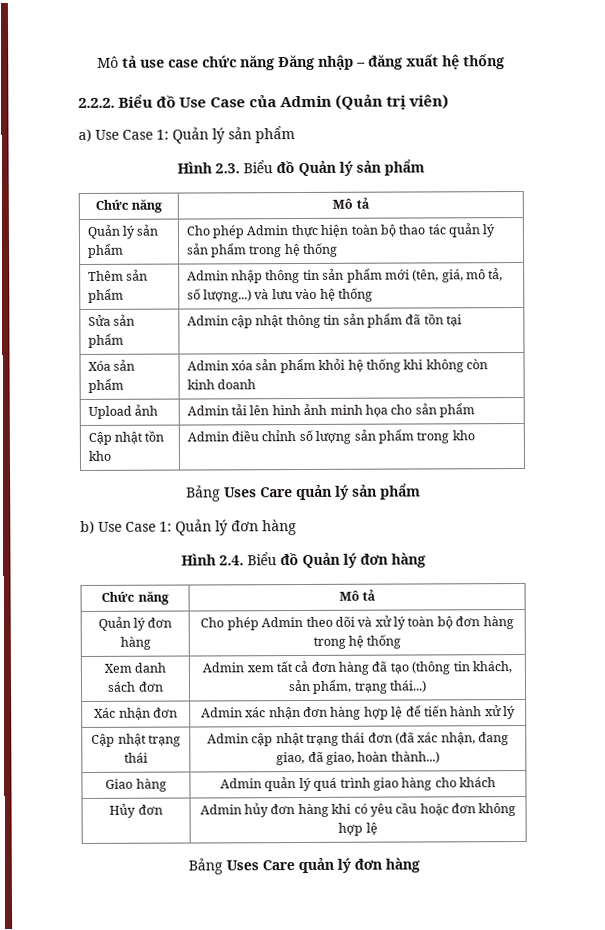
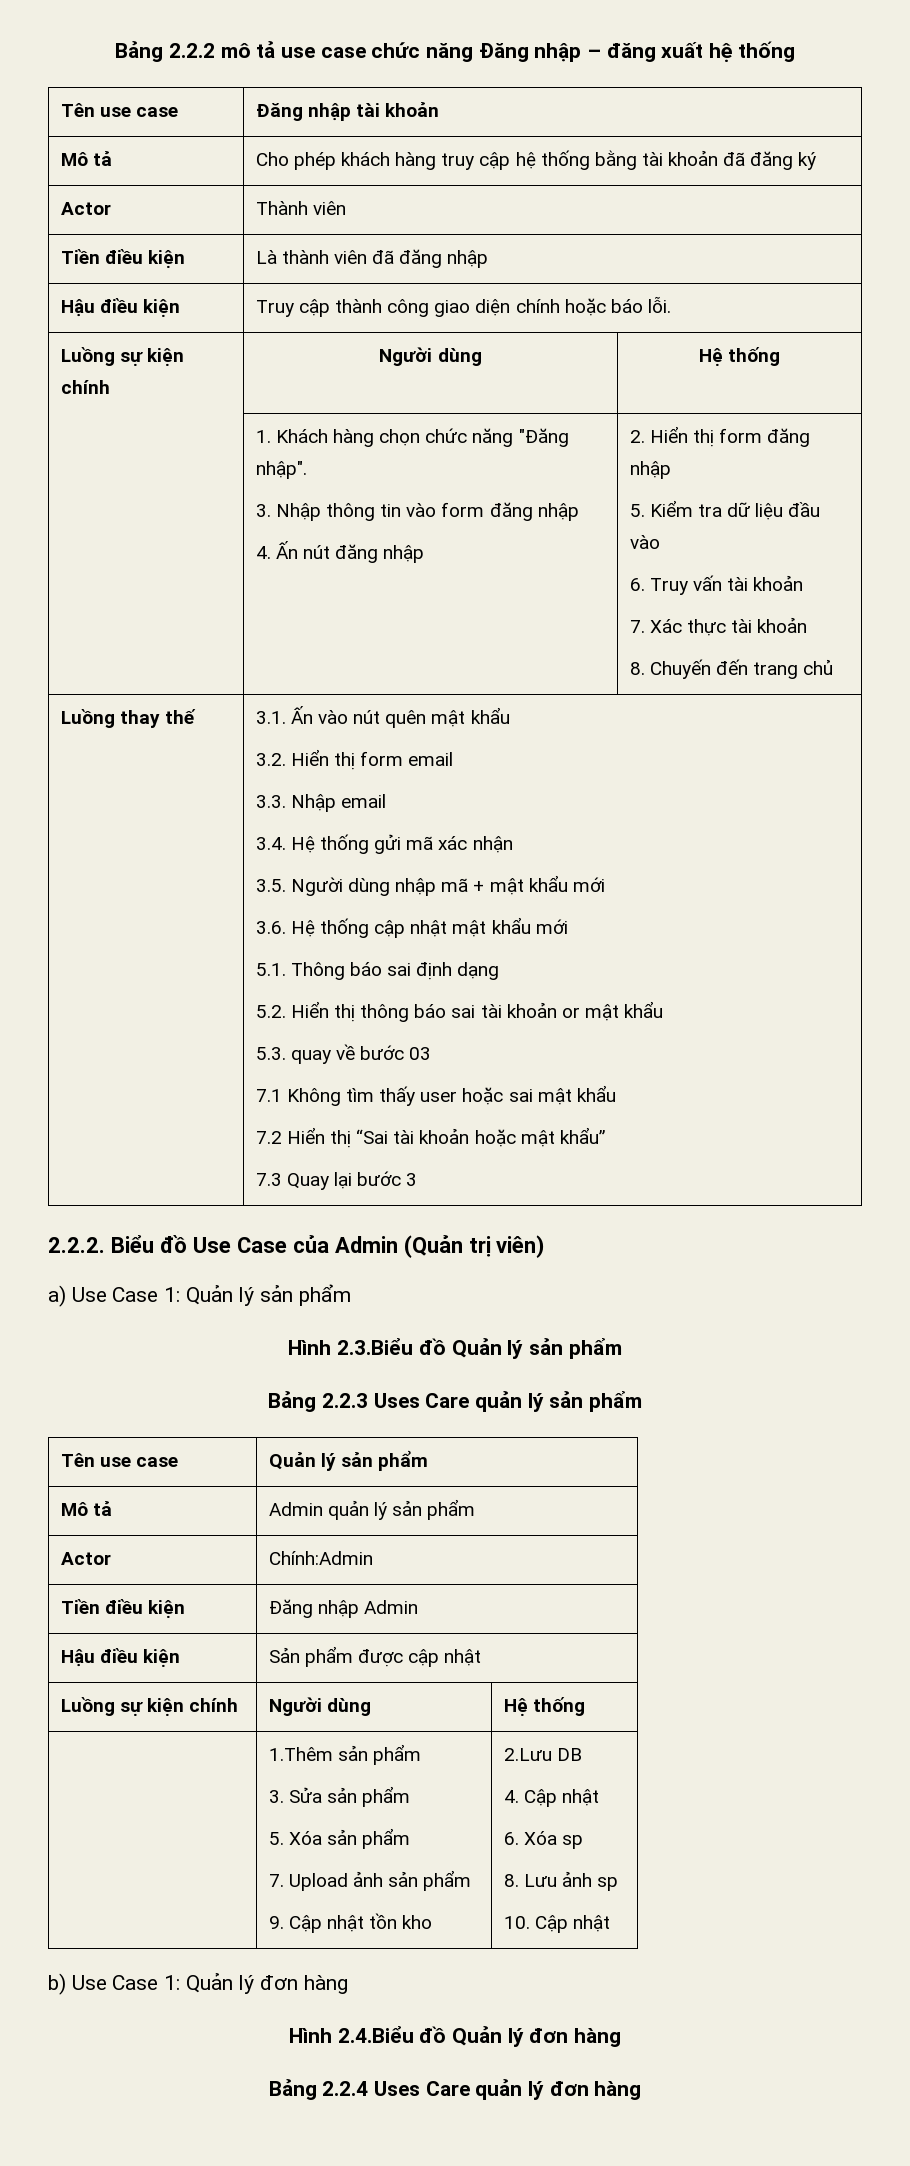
- Mô tả use case chức năng Đăng nhập – đăng xuất hệ thống
+ Bảng 2.2.2 mô tả use case chức năng Đăng nhập – đăng xuất hệ thống
+ Tên use case | Đăng nhập tài khoản
+ Mô tả | Cho phép khách hàng truy cập hệ thống bằng tài khoản đã đăng ký
+ Actor | Thành viên
+ Tiền điều kiện | Là thành viên đã đăng nhập
+ Hậu điều kiện | Truy cập thành công giao diện chính hoặc báo lỗi.
+ Luồng sự kiện chính | Người dùng | Hệ thống
+ | 1. Khách hàng chọn chức năng "Đăng nhập".
+ 3. Nhập thông tin vào form đăng nhập
+ 4. Ấn nút đăng nhập | 2. Hiển thị form đăng nhập
+ 5. Kiểm tra dữ liệu đầu vào
+ 6. Truy vấn tài khoản
+ 7. Xác thực tài khoản
+ 8. Chuyến đến trang chủ
+ Luồng thay thế | 3.1. Ấn vào nút quên mật khẩu
+ 3.2. Hiển thị form email
+ 3.3. Nhập email
+ 3.4. Hệ thống gửi mã xác nhận
+ 3.5. Người dùng nhập mã + mật khẩu mới
+ 3.6. Hệ thống cập nhật mật khẩu mới
+ 5.1. Thông báo sai định dạng
+ 5.2. Hiển thị thông báo sai tài khoản or mật khẩu
+ 5.3. quay về bước 03
+ 7.1 Không tìm thấy user hoặc sai mật khẩu
+ 7.2 Hiển thị “Sai tài khoản hoặc mật khẩu”
+ 7.3 Quay lại bước 3
- Hình 2.3. Biểu đồ Quản lý sản phẩm
- Chức năng | Mô tả
- Quản lý sản phẩm | Cho phép Admin thực hiện toàn bộ thao tác quản lý sản phẩm trong hệ thống
- Thêm sản phẩm | Admin nhập thông tin sản phẩm mới (tên, giá, mô tả, số lượng...) và lưu vào hệ thống
- Sửa sản phẩm | Admin cập nhật thông tin sản phẩm đã tồn tại
- Xóa sản phẩm | Admin xóa sản phẩm khỏi hệ thống khi không còn kinh doanh
- Upload ảnh | Admin tải lên hình ảnh minh họa cho sản phẩm
- Cập nhật tồn kho | Admin điều chỉnh số lượng sản phẩm trong kho
- Bảng Uses Care quản lý sản phẩm
+ Hình 2.3.Biểu đồ Quản lý sản phẩm
+ Bảng 2.2.3 Uses Care quản lý sản phẩm
+ Tên use case | Quản lý sản phẩm
+ Mô tả | Admin quản lý sản phẩm
+ Actor | Chính:Admin
+ Tiền điều kiện | Đăng nhập Admin
+ Hậu điều kiện | Sản phẩm được cập nhật
+ Luồng sự kiện chính | Người dùng | Hệ thống
+ | 1.Thêm sản phẩm
+ 3. Sửa sản phẩm
+ 5. Xóa sản phẩm
+ 7. Upload ảnh sản phẩm
+ 9. Cập nhật tồn kho | 2.Lưu DB
+ 4. Cập nhật
+ 6. Xóa sp
+ 8. Lưu ảnh sp
+ 10. Cập nhật
- Hình 2.4. Biểu đồ Quản lý đơn hàng
- Chức năng | Mô tả
- Quản lý đơn hàng | Cho phép Admin theo dõi và xử lý toàn bộ đơn hàng trong hệ thống
- Xem danh sách đơn | Admin xem tất cả đơn hàng đã tạo (thông tin khách, sản phẩm, trạng thái...)
- Xác nhận đơn | Admin xác nhận đơn hàng hợp lệ để tiến hành xử lý
- Cập nhật trạng thái | Admin cập nhật trạng thái đơn (đã xác nhận, đang giao, đã giao, hoàn thành...)
- Giao hàng | Admin quản lý quá trình giao hàng cho khách
- Hủy đơn | Admin hủy đơn hàng khi có yêu cầu hoặc đơn không hợp lệ
- Bảng Uses Care quản lý đơn hàng
+ Hình 2.4.Biểu đồ Quản lý đơn hàng
+ Bảng 2.2.4 Uses Care quản lý đơn hàng

